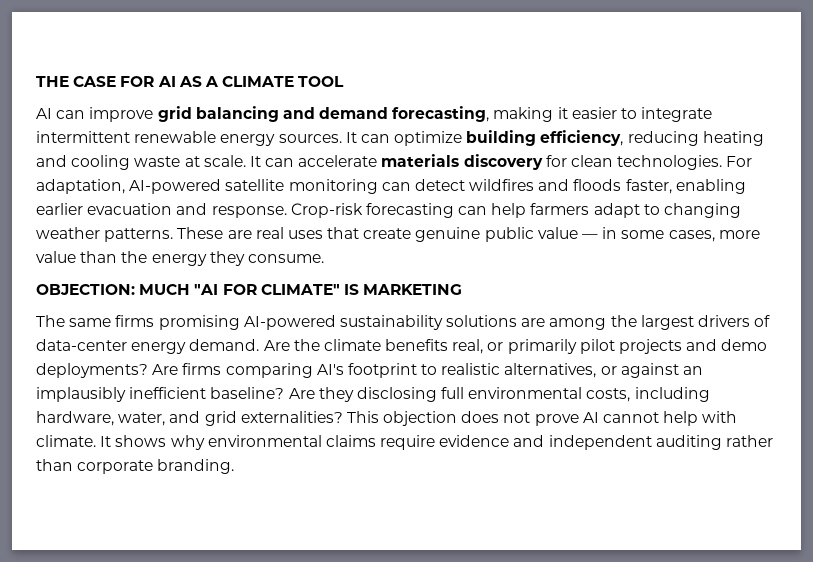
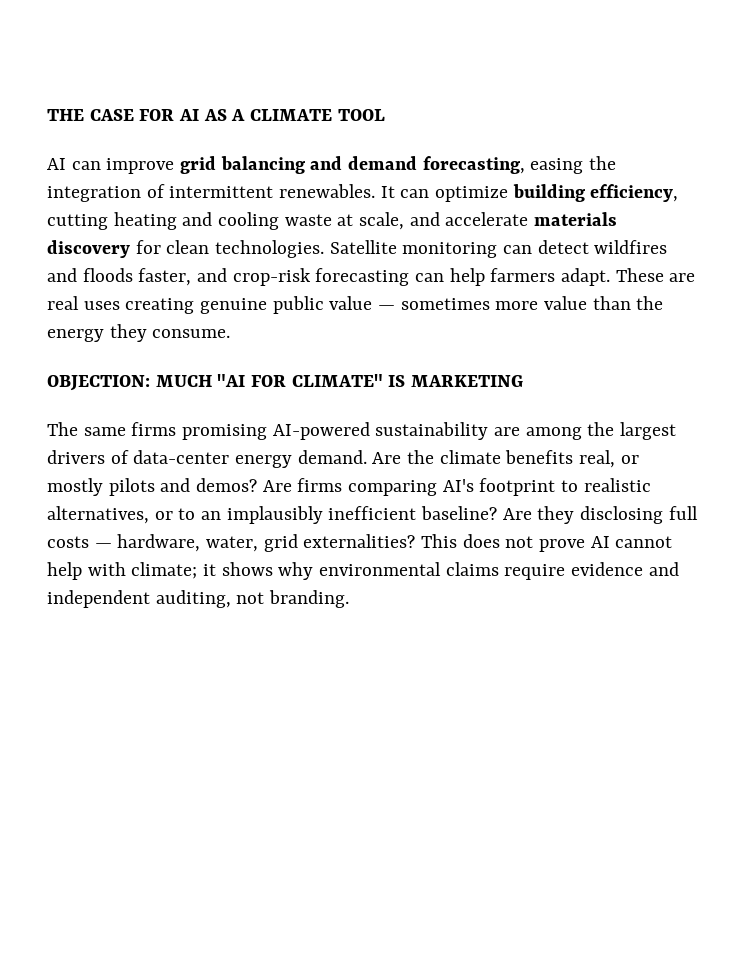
- AI can improve grid balancing and demand forecasting, making it easier to integrate intermittent renewable energy sources.
+ AI can improve grid balancing and demand forecasting, easing the integration of intermittent renewables.
- It can optimize building efficiency, reducing heating and cooling waste at scale. It can accelerate materials discovery for clean technologies.
+ It can optimize building efficiency, cutting heating and cooling waste at scale, and accelerate materials discovery for clean technologies.
- For adaptation, AI-powered satellite monitoring can detect wildfires and floods faster, enabling earlier evacuation and response. Crop-risk forecasting can help farmers adapt to changing weather patterns.
+ Satellite monitoring can detect wildfires and floods faster, and crop-risk forecasting can help farmers adapt.
- These are real uses that create genuine public value — in some cases, more value than the energy they consume.
+ These are real uses creating genuine public value — sometimes more value than the energy they consume.
- The same firms promising AI-powered sustainability solutions are among the largest drivers of data-center energy demand.
+ The same firms promising AI-powered sustainability are among the largest drivers of data-center energy demand.
- Are the climate benefits real, or primarily pilot projects and demo deployments?
+ Are the climate benefits real, or mostly pilots and demos?
- Are firms comparing AI's footprint to realistic alternatives, or against an implausibly inefficient baseline?
+ Are firms comparing AI's footprint to realistic alternatives, or to an implausibly inefficient baseline?
- Are they disclosing full environmental costs, including hardware, water, and grid externalities?
+ Are they disclosing full costs — hardware, water, grid externalities?
- This objection does not prove AI cannot help with climate. It shows why environmental claims require evidence and independent auditing rather than corporate branding.
+ This does not prove AI cannot help with climate; it shows why environmental claims require evidence and independent auditing, not branding.

